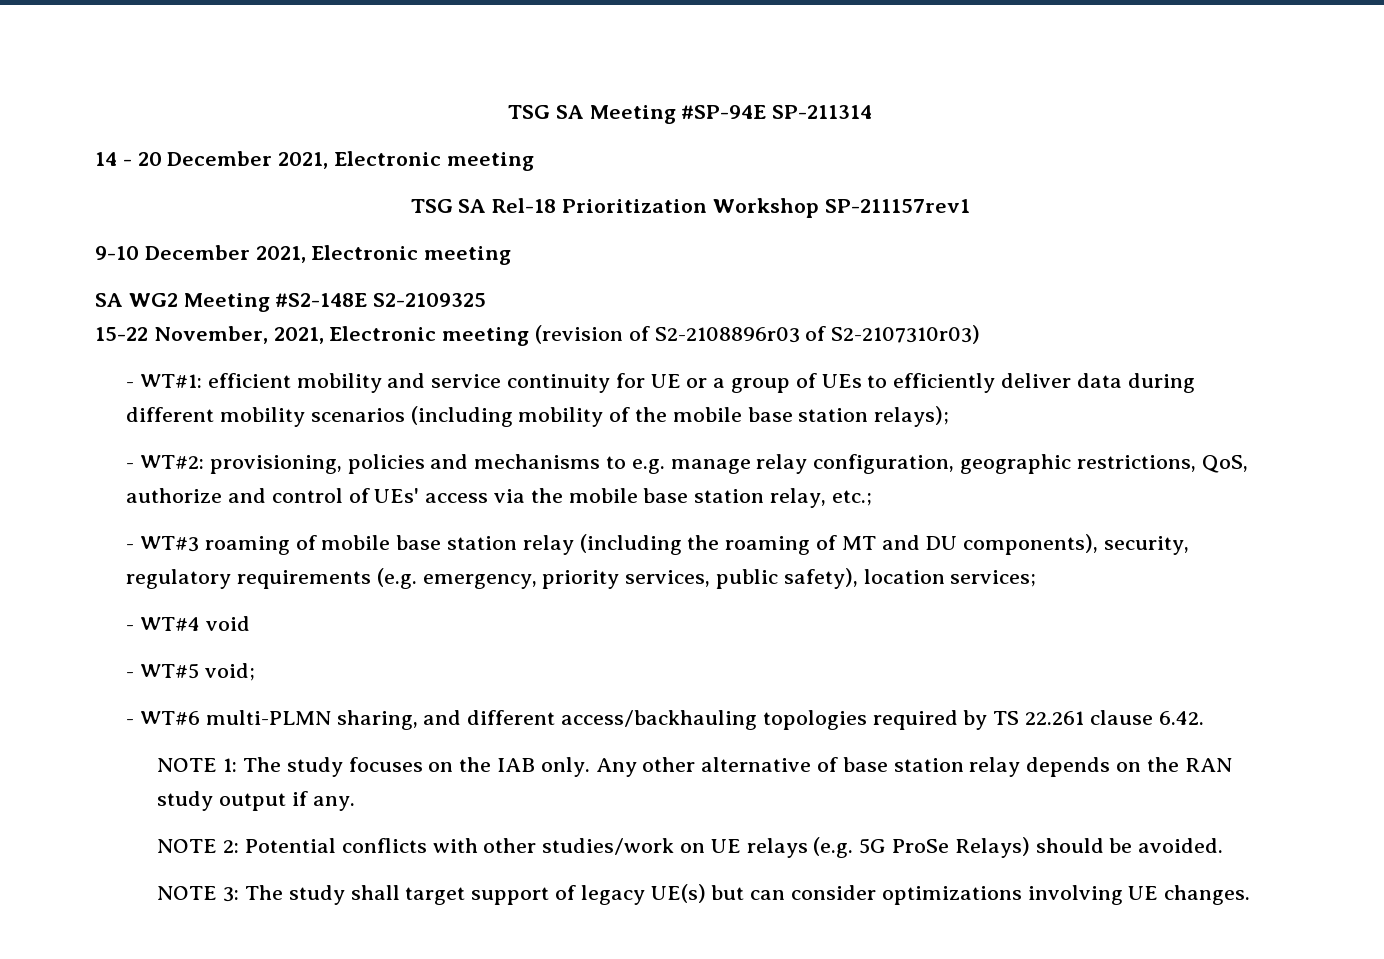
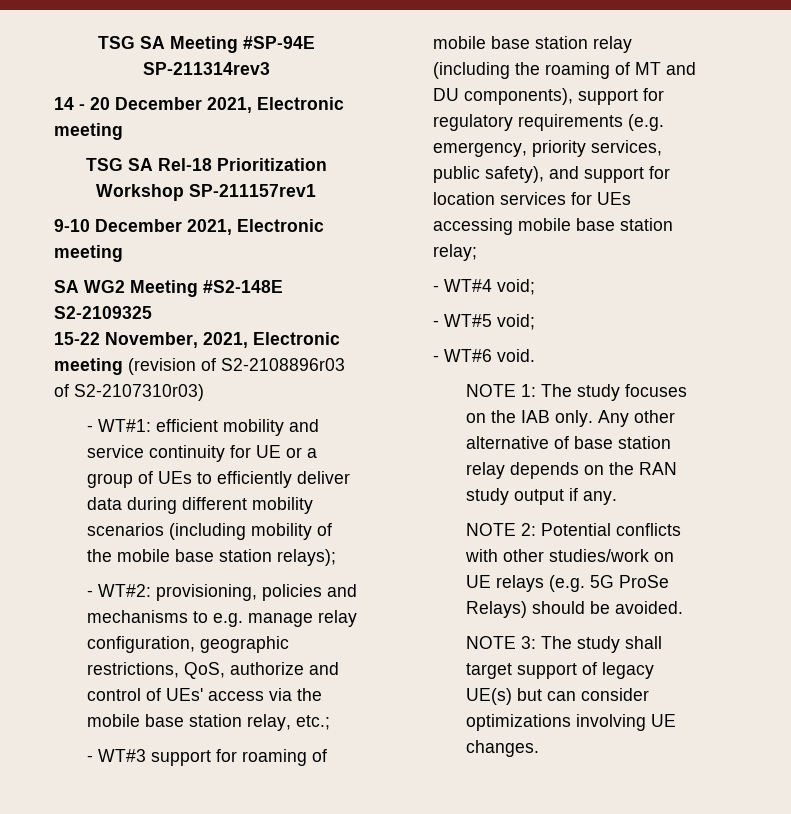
- TSG SA Meeting #SP-94E SP-211314
+ TSG SA Meeting #SP-94E SP-211314rev3
- - WT#3 roaming of mobile base station relay (including the roaming of MT and DU components), security, regulatory requirements (e.g. emergency, priority services, public safety), location services;
+ - WT#3 support for roaming of mobile base station relay (including the roaming of MT and DU components), support for regulatory requirements (e.g. emergency, priority services, public safety), and support for location services for UEs accessing mobile base station relay;
- - WT#4 void
+ - WT#4 void;
- - WT#6 multi-PLMN sharing, and different access/backhauling topologies required by TS 22.261 clause 6.42.
+ - WT#6 void.

